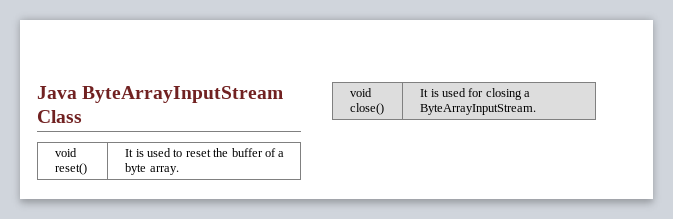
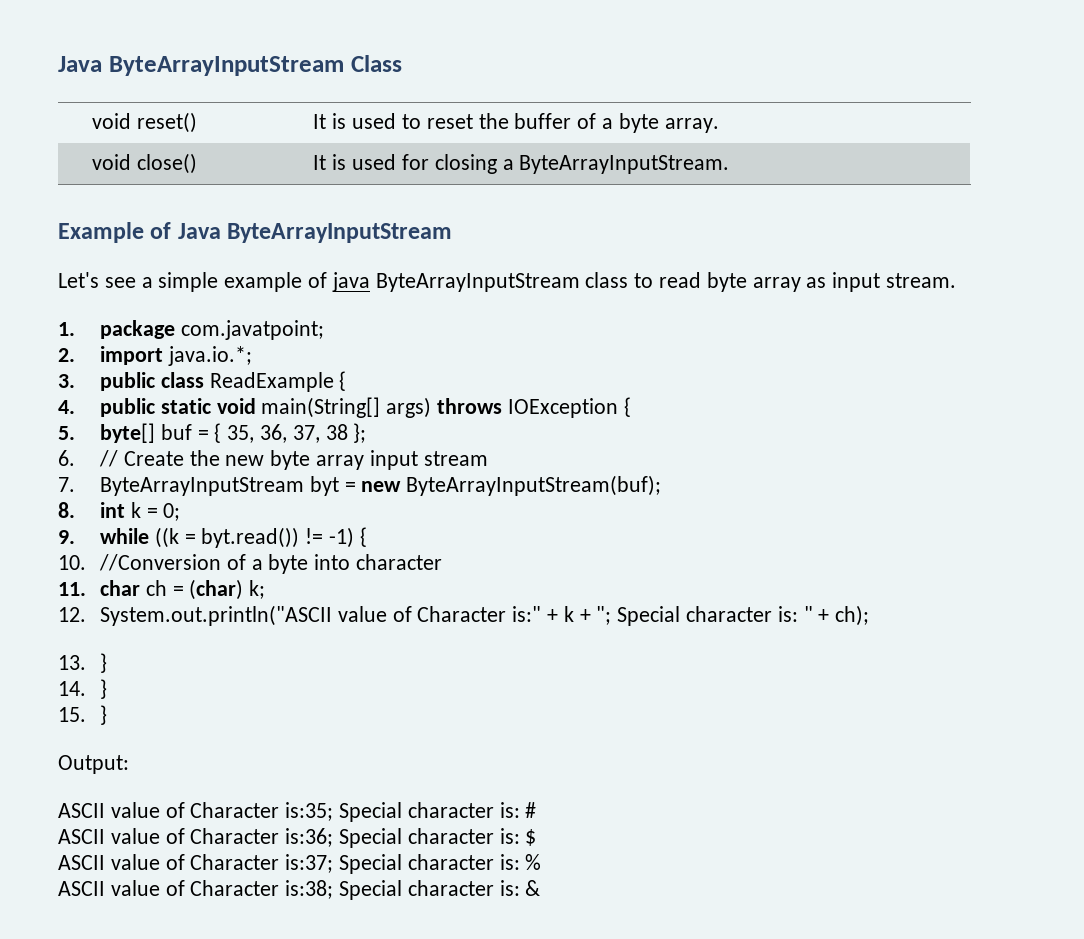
+ Example of Java ByteArrayInputStream
+ Let's see a simple example of java ByteArrayInputStream class to read byte array as input stream.
+ 1. package com.javatpoint;
+ 2. import java.io.*;
+ 3. public class ReadExample {
+ 4. public static void main(String[] args) throws IOException {
+ 5. byte[] buf = { 35, 36, 37, 38 };
+ 6. // Create the new byte array input stream
+ 7. ByteArrayInputStream byt = new ByteArrayInputStream(buf);
+ 8. int k = 0;
+ 9. while ((k = byt.read()) != -1) {
+ 10. //Conversion of a byte into character
+ 11. char ch = (char) k;
+ 12. System.out.println("ASCII value of Character is:" + k + "; Special character is: " + ch);
+ 13. }
+ 14. }
+ 15. }
+ Output:
+ ASCII value of Character is:35; Special character is: #
+ ASCII value of Character is:36; Special character is: $
+ ASCII value of Character is:37; Special character is: %
+ ASCII value of Character is:38; Special character is: &

